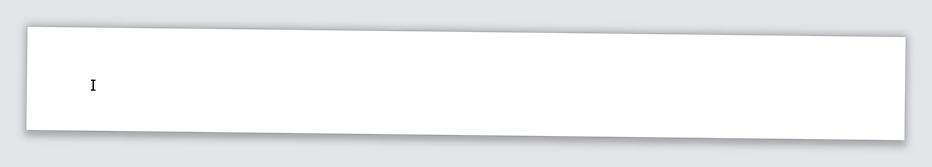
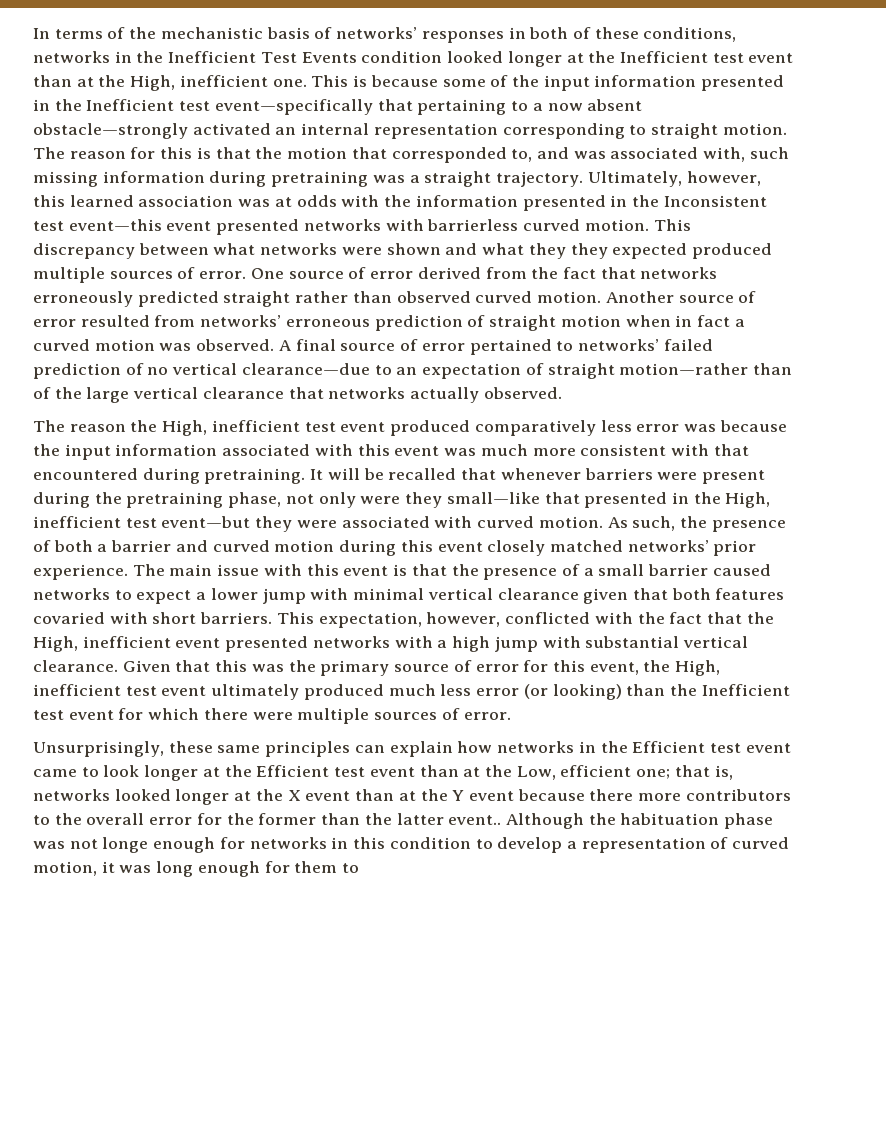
- I
+ In terms of the mechanistic basis of networks’ responses in both of these conditions, networks in the Inefficient Test Events condition looked longer at the Inefficient test event than at the High, inefficient one. This is because some of the input information presented in the Inefficient test event—specifically that pertaining to a now absent obstacle—strongly activated an internal representation corresponding to straight motion. The reason for this is that the motion that corresponded to, and was associated with, such missing information during pretraining was a straight trajectory. Ultimately, however, this learned association was at odds with the information presented in the Inconsistent test event—this event presented networks with barrierless curved motion. This discrepancy between what networks were shown and what they they expected produced multiple sources of error. One source of error derived from the fact that networks erroneously predicted straight rather than observed curved motion. Another source of error resulted from networks’ erroneous prediction of straight motion when in fact a curved motion was observed. A final source of error pertained to networks’ failed prediction of no vertical clearance—due to an expectation of straight motion—rather than of the large vertical clearance that networks actually observed.
+ The reason the High, inefficient test event produced comparatively less error was because the input information associated with this event was much more consistent with that encountered during pretraining. It will be recalled that whenever barriers were present during the pretraining phase, not only were they small—like that presented in the High, inefficient test event—but they were associated with curved motion. As such, the presence of both a barrier and curved motion during this event closely matched networks’ prior experience. The main issue with this event is that the presence of a small barrier caused networks to expect a lower jump with minimal vertical clearance given that both features covaried with short barriers. This expectation, however, conflicted with the fact that the High, inefficient event presented networks with a high jump with substantial vertical clearance. Given that this was the primary source of error for this event, the High, inefficient test event ultimately produced much less error (or looking) than the Inefficient test event for which there were multiple sources of error.
+ Unsurprisingly, these same principles can explain how networks in the Efficient test event came to look longer at the Efficient test event than at the Low, efficient one; that is, networks looked longer at the X event than at the Y event because there more contributors to the overall error for the former than the latter event.. Although the habituation phase was not longe enough for networks in this condition to develop a representation of curved motion, it was long enough for them to

